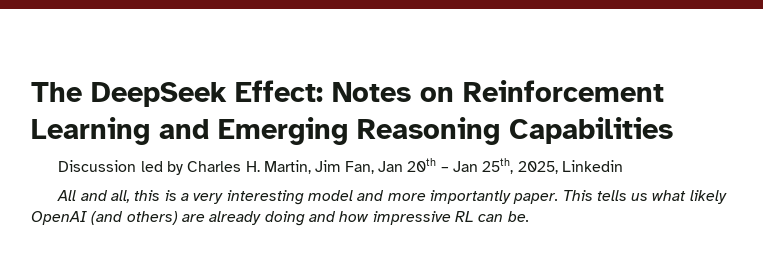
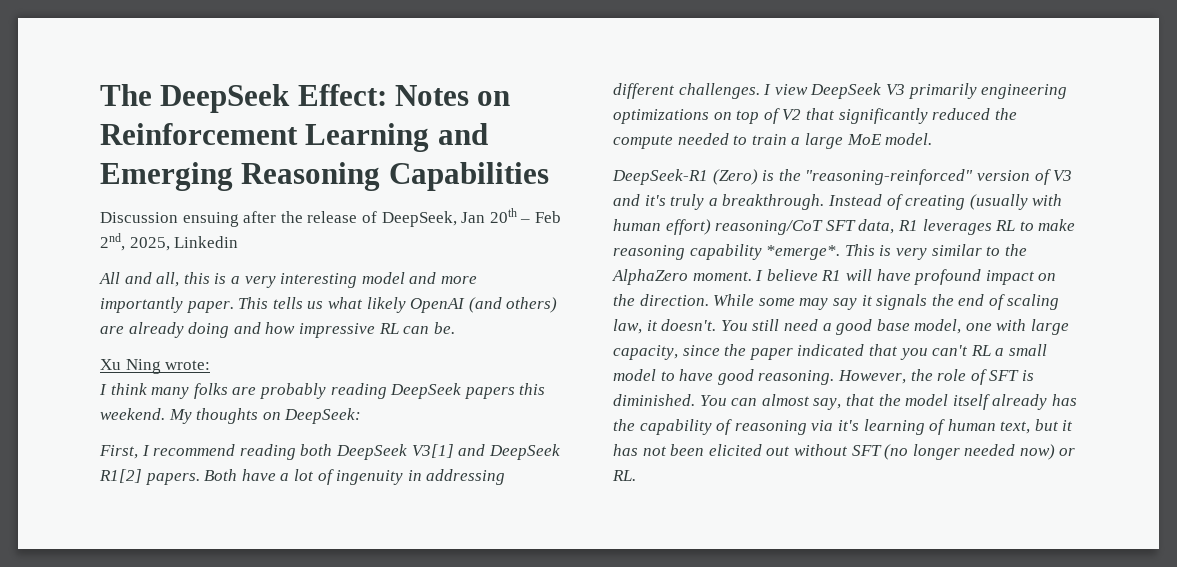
- Discussion led by Charles H. Martin, Jim Fan, Jan 20th – Jan 25th, 2025, Linkedin
+ Discussion ensuing after the release of DeepSeek, Jan 20th – Feb 2nd, 2025, Linkedin
+ Xu Ning wrote:
+ I think many folks are probably reading DeepSeek papers this weekend. My thoughts on DeepSeek:
+ First, I recommend reading both DeepSeek V3[1] and DeepSeek R1[2] papers. Both have a lot of ingenuity in addressing different challenges. I view DeepSeek V3 primarily engineering optimizations on top of V2 that significantly reduced the compute needed to train a large MoE model.
+ DeepSeek-R1 (Zero) is the "reasoning-reinforced" version of V3 and it's truly a breakthrough. Instead of creating (usually with human effort) reasoning/CoT SFT data, R1 leverages RL to make reasoning capability *emerge*. This is very similar to the AlphaZero moment. I believe R1 will have profound impact on the direction. While some may say it signals the end of scaling law, it doesn't. You still need a good base model, one with large capacity, since the paper indicated that you can't RL a small model to have good reasoning. However, the role of SFT is diminished. You can almost say, that the model itself already has the capability of reasoning via it's learning of human text, but it has not been elicited out without SFT (no longer needed now) or RL.

